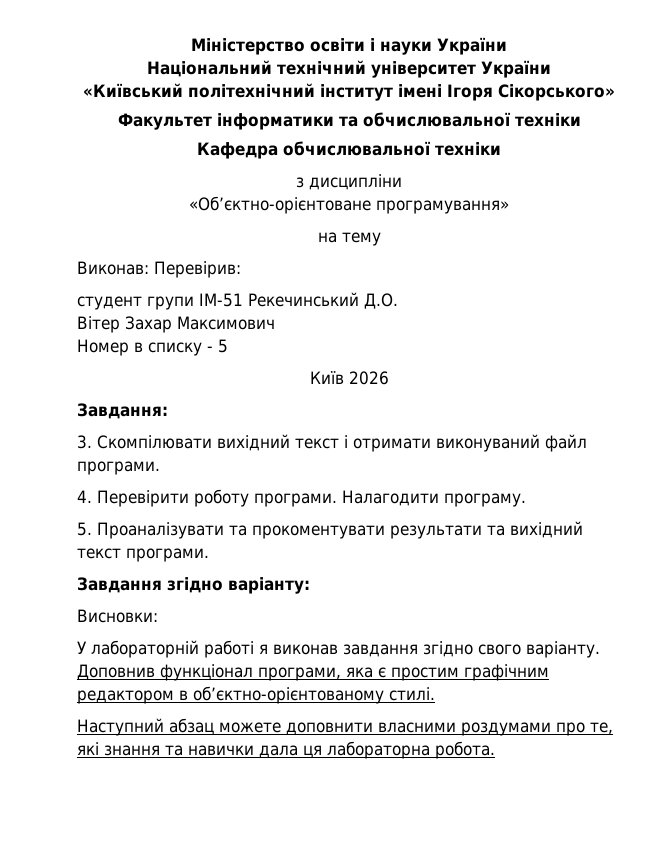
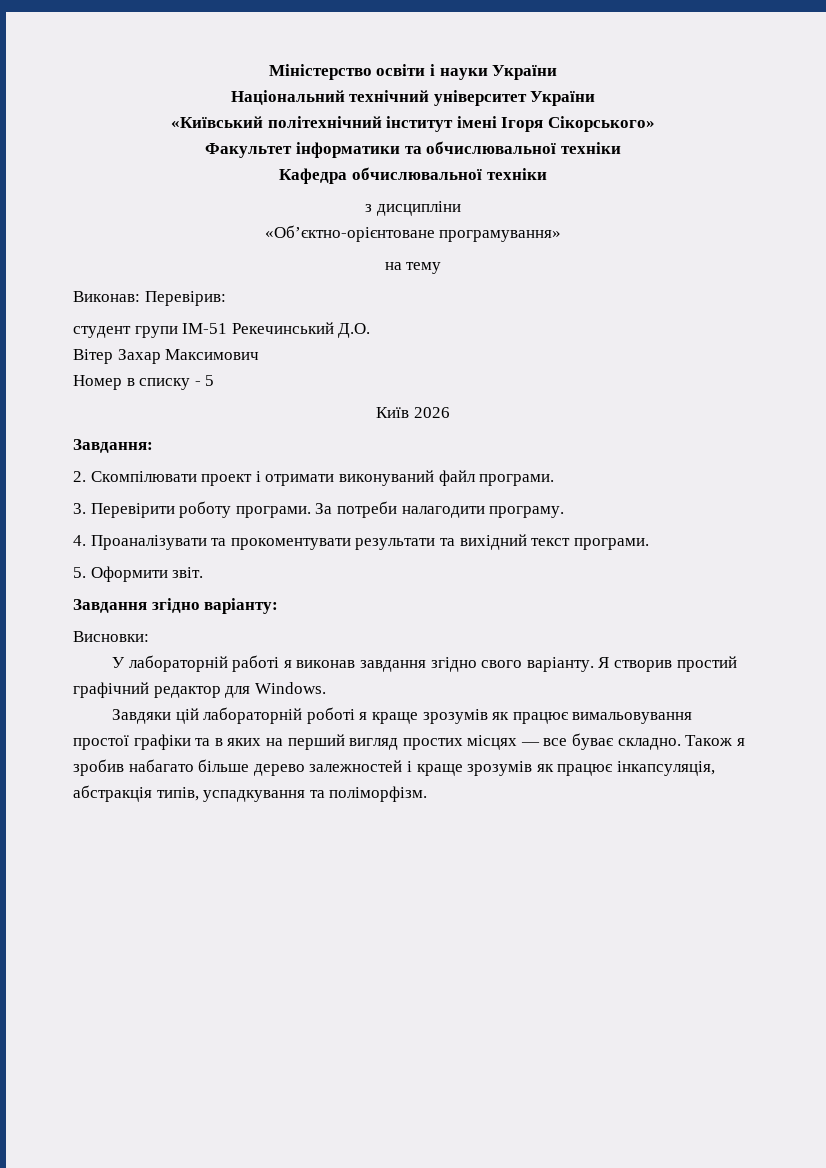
- 3. Скомпілювати вихідний текст і отримати виконуваний файл програми.
+ 2. Скомпілювати проект і отримати виконуваний файл програми.
- 4. Перевірити роботу програми.
+ 3. Перевірити роботу програми.
- Налагодити програму.
+ За потреби налагодити програму.
- 5. Проаналізувати та прокоментувати результати та вихідний текст програми.
+ 4. Проаналізувати та прокоментувати результати та вихідний текст програми.
+ 5. Оформити звіт.
- Доповнив функціонал програми, яка є простим графічним редактором в об’єктно-орієнтованому стилі.
- Наступний абзац можете доповнити власними роздумами про те, які знання та навички дала ця лабораторна робота.
+ Я створив простий графічний редактор для Windows.
+ Завдяки цій лабораторній роботі я краще зрозумів як працює вимальовування простої графіки та в яких на перший вигляд простих місцях — все буває складно. Також я зробив набагато більше дерево залежностей і краще зрозумів як працює інкапсуляція, абстракція типів, успадкування та поліморфізм.

